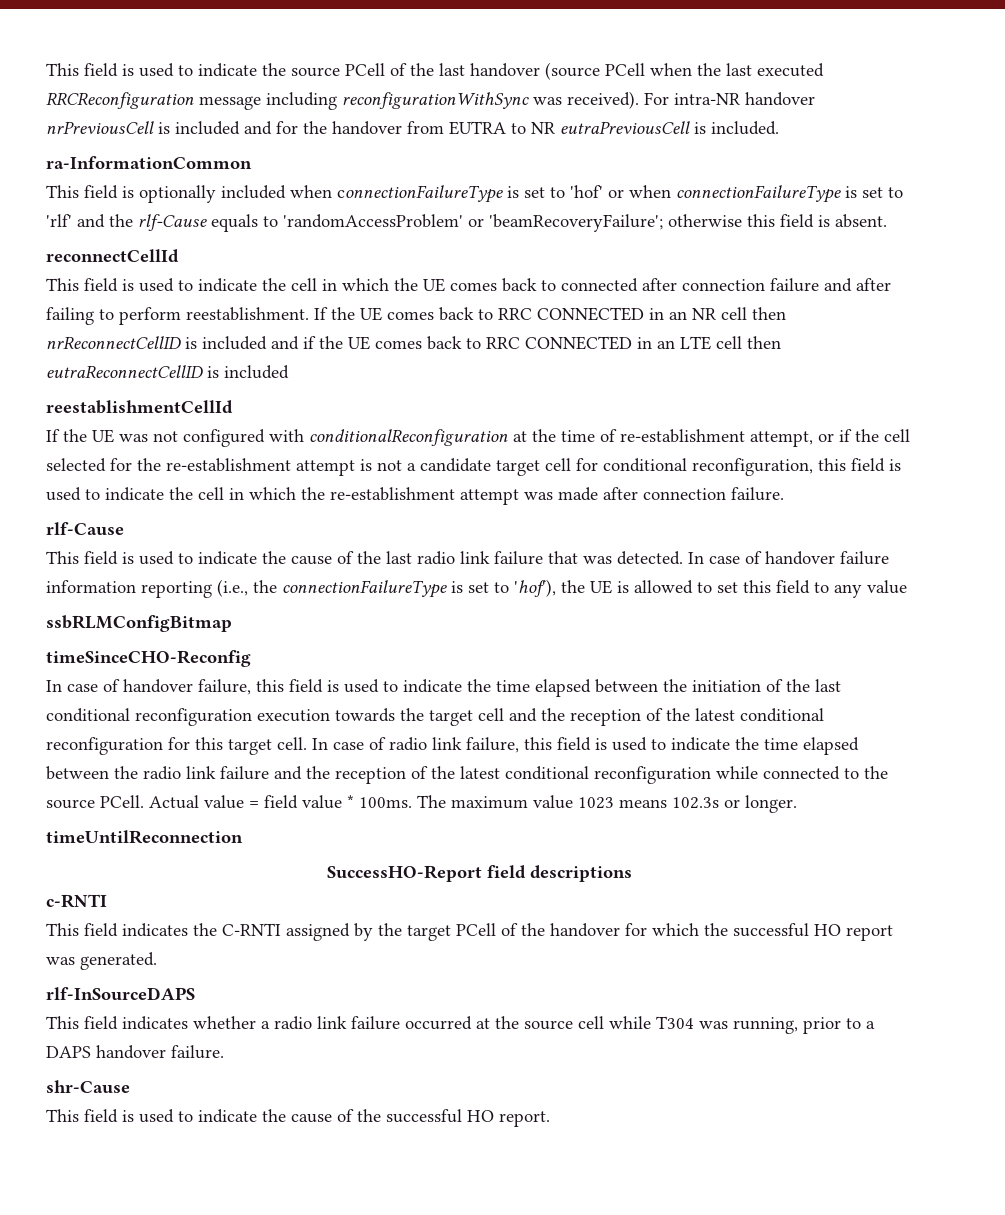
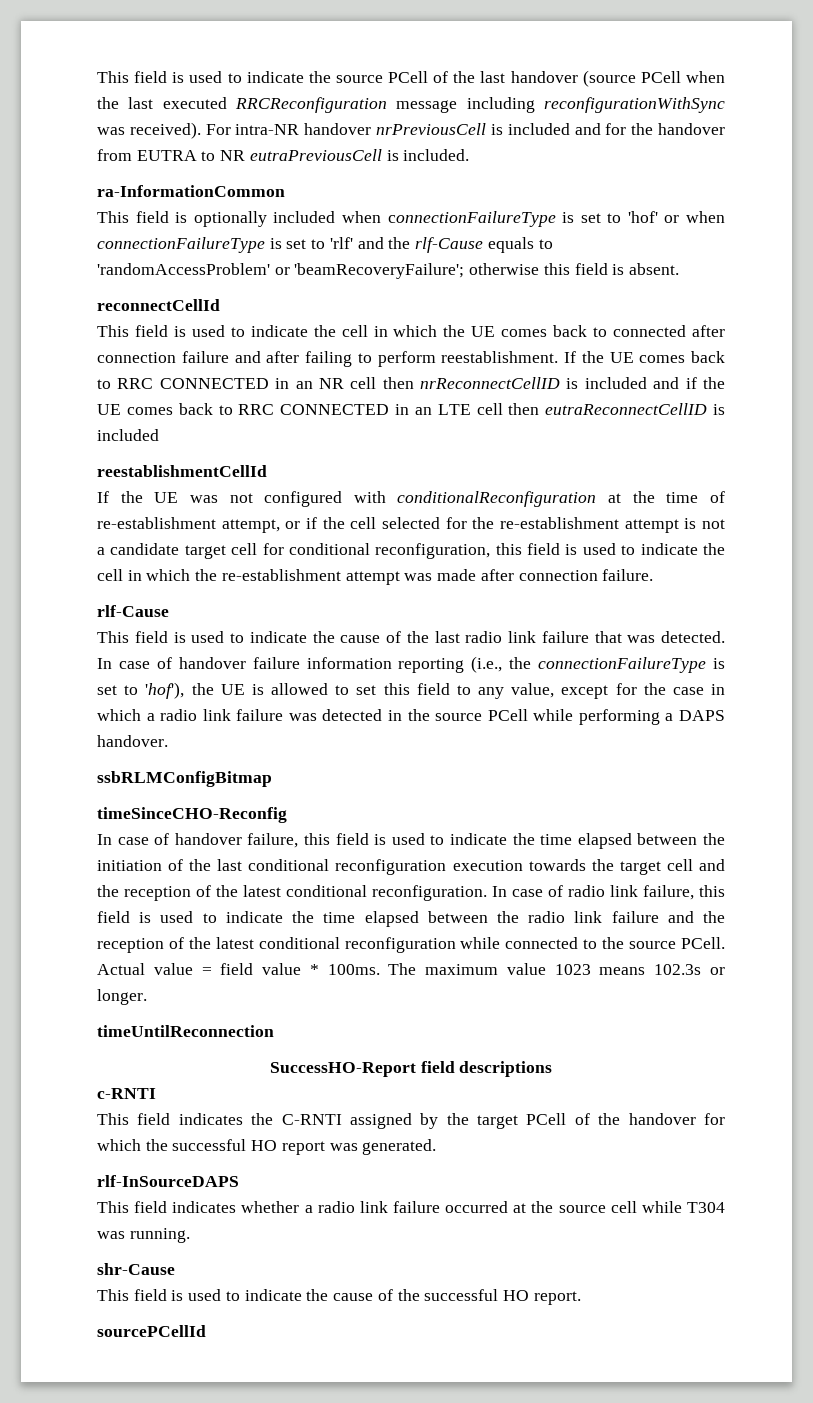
- In case of handover failure information reporting (i.e., the connectionFailureType is set to 'hof'), the UE is allowed to set this field to any value
+ In case of handover failure information reporting (i.e., the connectionFailureType is set to 'hof'), the UE is allowed to set this field to any value, except for the case in which a radio link failure was detected in the source PCell while performing a DAPS handover.
- In case of handover failure, this field is used to indicate the time elapsed between the initiation of the last conditional reconfiguration execution towards the target cell and the reception of the latest conditional reconfiguration for this target cell.
+ In case of handover failure, this field is used to indicate the time elapsed between the initiation of the last conditional reconfiguration execution towards the target cell and the reception of the latest conditional reconfiguration.
- This field indicates whether a radio link failure occurred at the source cell while T304 was running, prior to a DAPS handover failure.
+ This field indicates whether a radio link failure occurred at the source cell while T304 was running.
+ sourcePCellId

